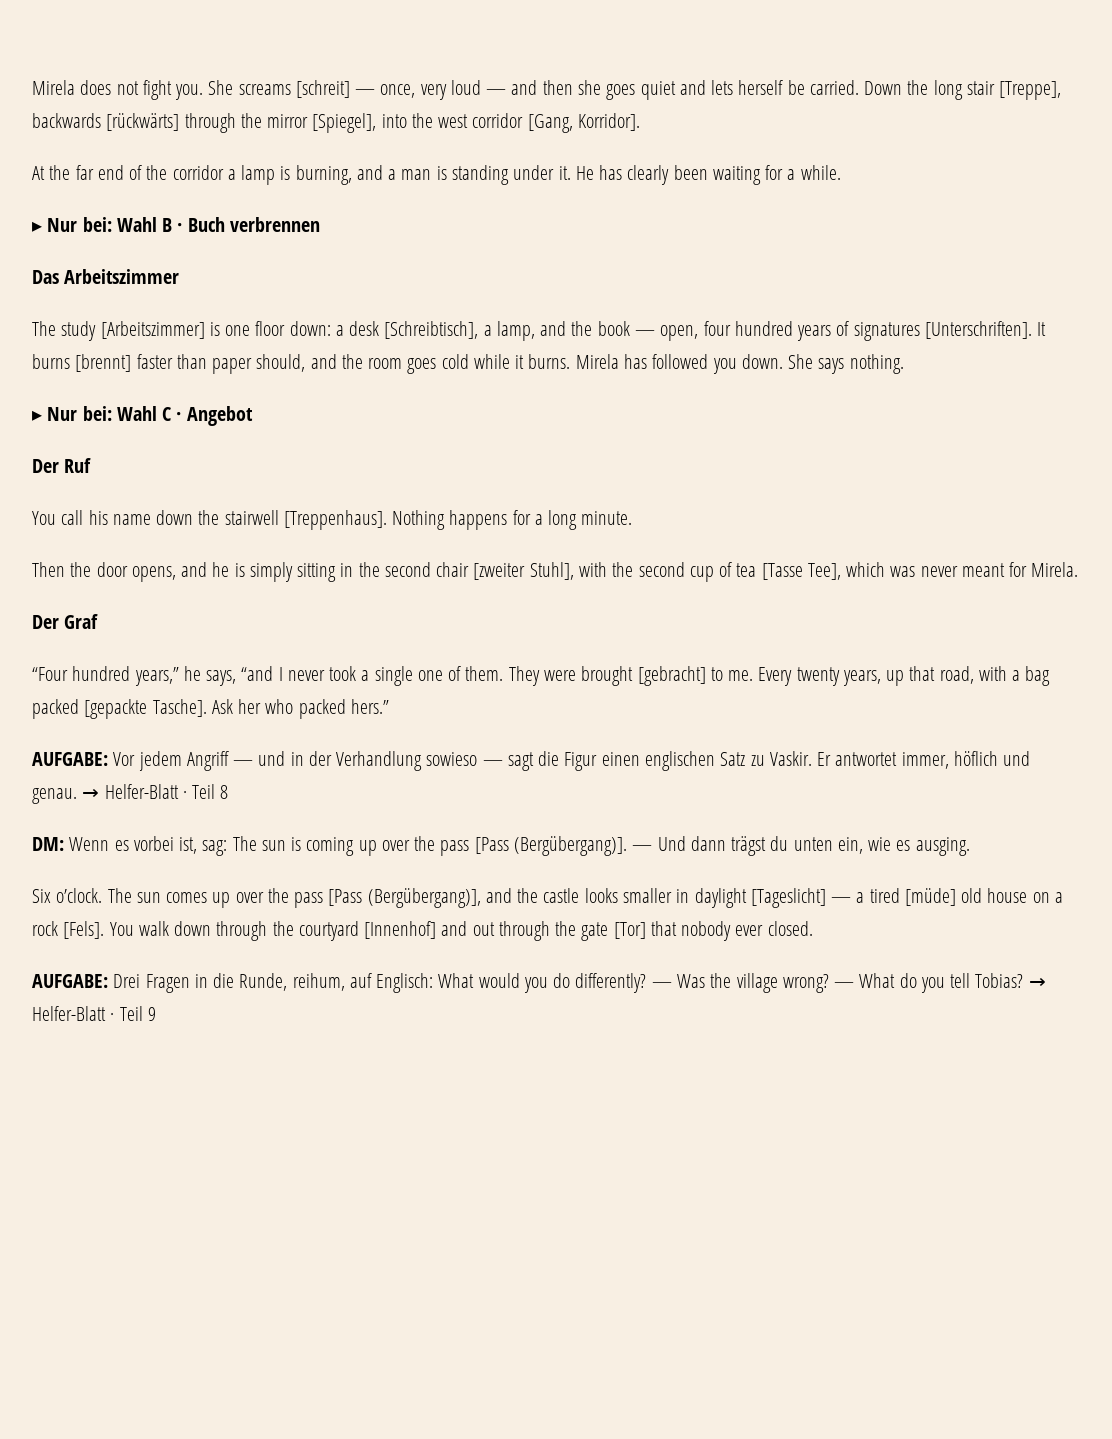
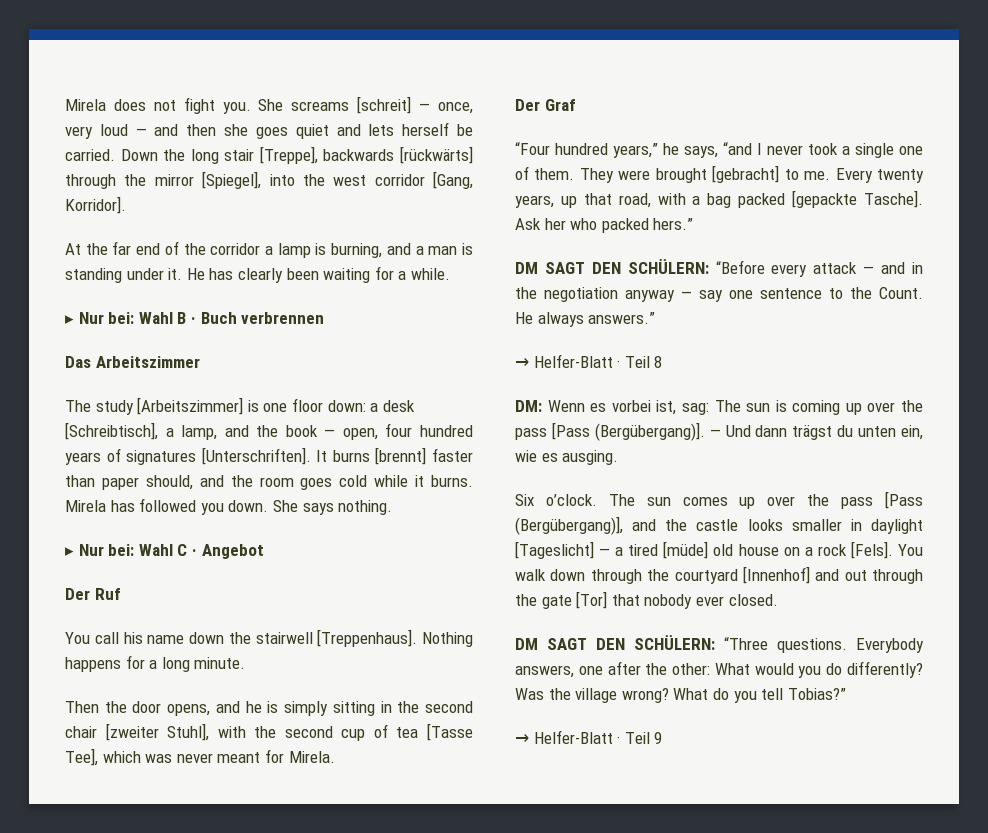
- AUFGABE: Vor jedem Angriff — und in der Verhandlung sowieso — sagt die Figur einen englischen Satz zu Vaskir. Er antwortet immer, höflich und genau. → Helfer-Blatt · Teil 8
+ DM SAGT DEN SCHÜLERN: “Before every attack — and in the negotiation anyway — say one sentence to the Count. He always answers.”
+ → Helfer-Blatt · Teil 8
- AUFGABE: Drei Fragen in die Runde, reihum, auf Englisch: What would you do differently?
+ DM SAGT DEN SCHÜLERN: “Three questions. Everybody answers, one after the other: What would you do differently?
- — Was the village wrong?
+ Was the village wrong?
- — What do you tell Tobias? → Helfer-Blatt · Teil 9
+ What do you tell Tobias?”
+ → Helfer-Blatt · Teil 9

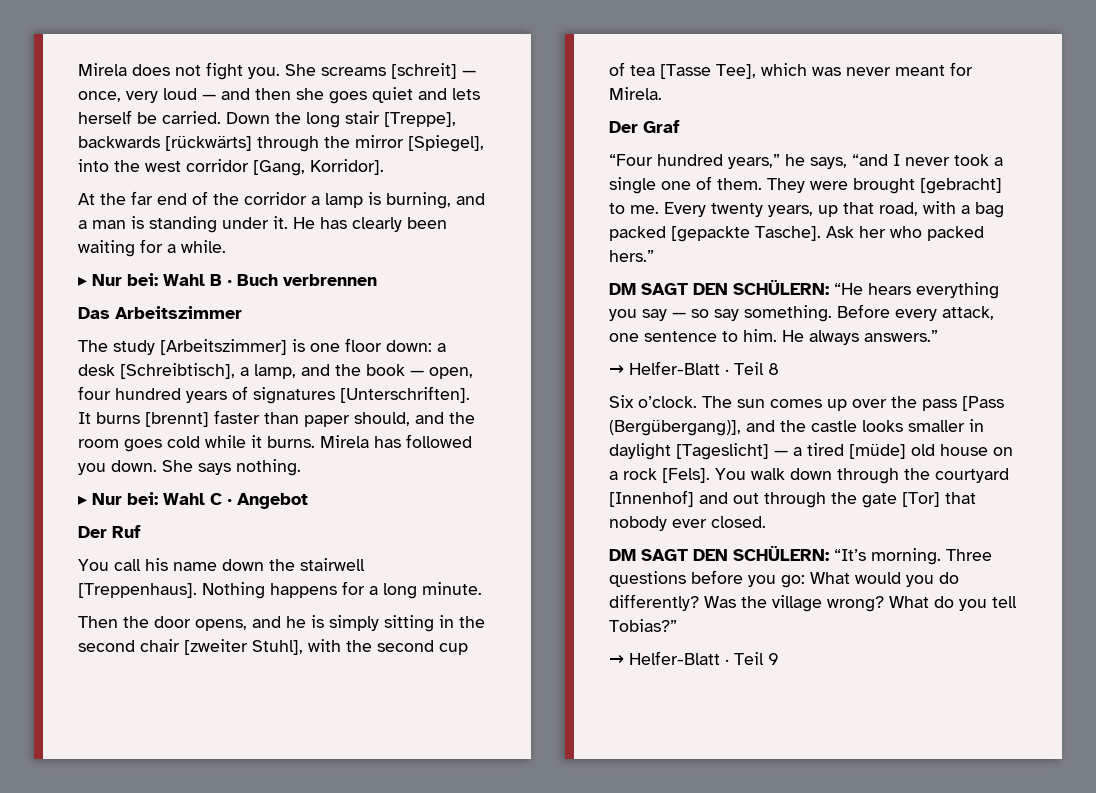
- DM SAGT DEN SCHÜLERN: “Before every attack — and in the negotiation anyway — say one sentence to the Count.
+ DM SAGT DEN SCHÜLERN: “He hears everything you say — so say something. Before every attack, one sentence to him.
- DM: Wenn es vorbei ist, sag: The sun is coming up over the pass [Pass (Bergübergang)]. — Und dann trägst du unten ein, wie es ausging.
- DM SAGT DEN SCHÜLERN: “Three questions. Everybody answers, one after the other: What would you do differently?
+ DM SAGT DEN SCHÜLERN: “It’s morning. Three questions before you go: What would you do differently?

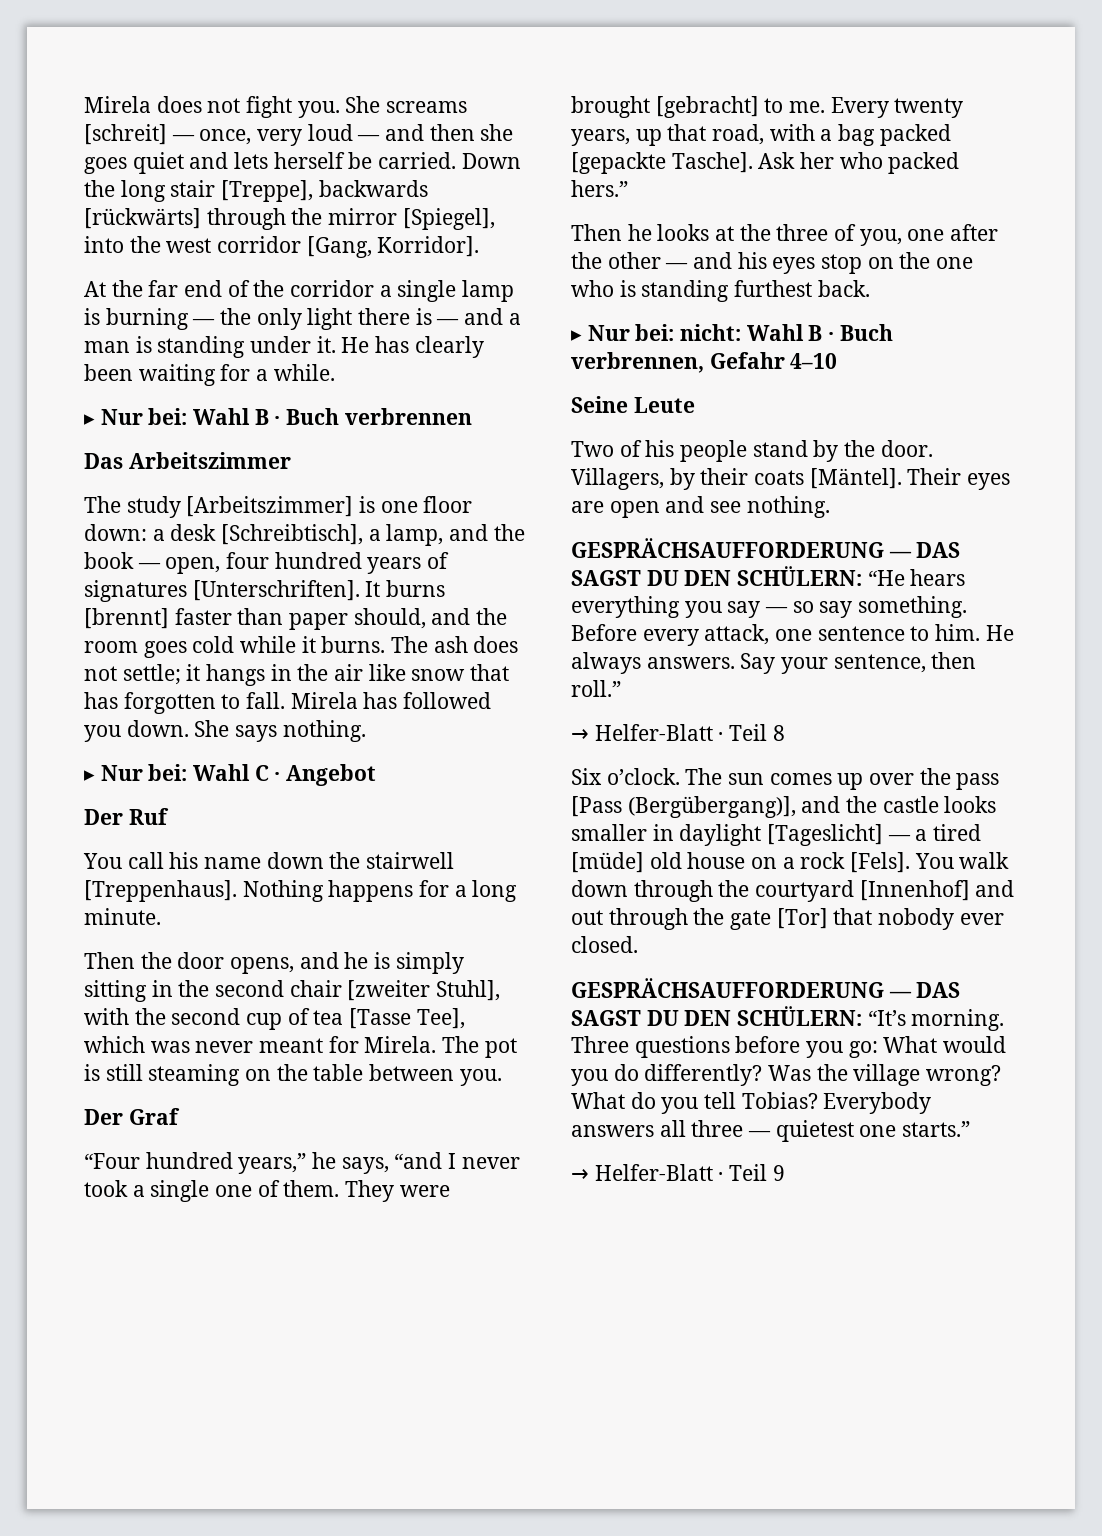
- At the far end of the corridor a lamp is burning, and a man is standing under it.
+ At the far end of the corridor a single lamp is burning — the only light there is — and a man is standing under it.
+ The ash does not settle; it hangs in the air like snow that has forgotten to fall.
+ The pot is still steaming on the table between you.
- DM SAGT DEN SCHÜLERN: “He hears everything you say — so say something.
+ Then he looks at the three of you, one after the other — and his eyes stop on the one who is standing furthest back.
+ ▸ Nur bei: nicht: Wahl B · Buch verbrennen, Gefahr 4–10
+ Seine Leute
+ Two of his people stand by the door. Villagers, by their coats [Mäntel]. Their eyes are open and see nothing.
+ GESPRÄCHSAUFFORDERUNG — DAS SAGST DU DEN SCHÜLERN: “He hears everything you say — so say something.
- He always answers.”
+ He always answers. Say your sentence, then roll.”
- DM SAGT DEN SCHÜLERN: “It’s morning.
+ GESPRÄCHSAUFFORDERUNG — DAS SAGST DU DEN SCHÜLERN: “It’s morning.
- What do you tell Tobias?”
+ What do you tell Tobias? Everybody answers all three — quietest one starts.”

